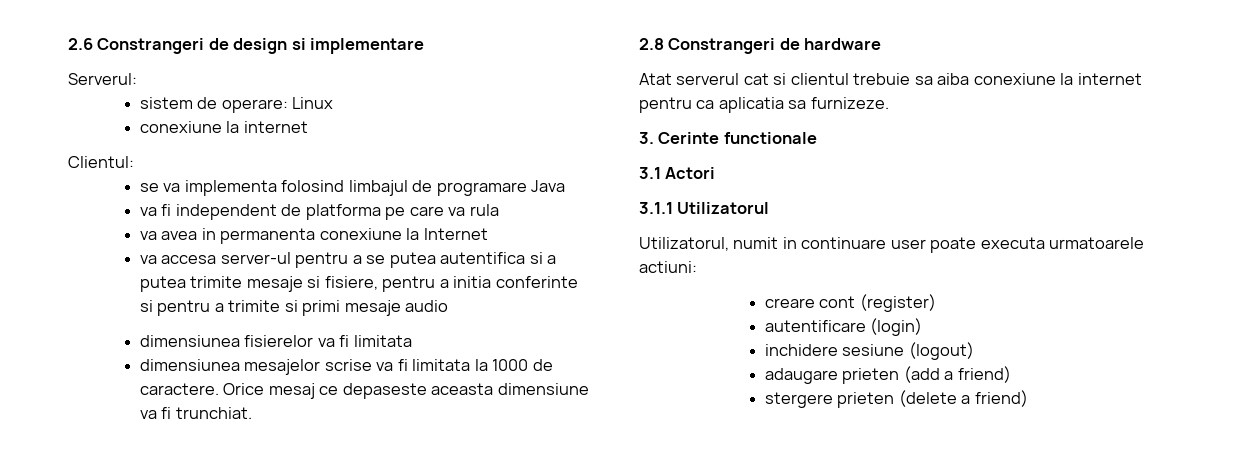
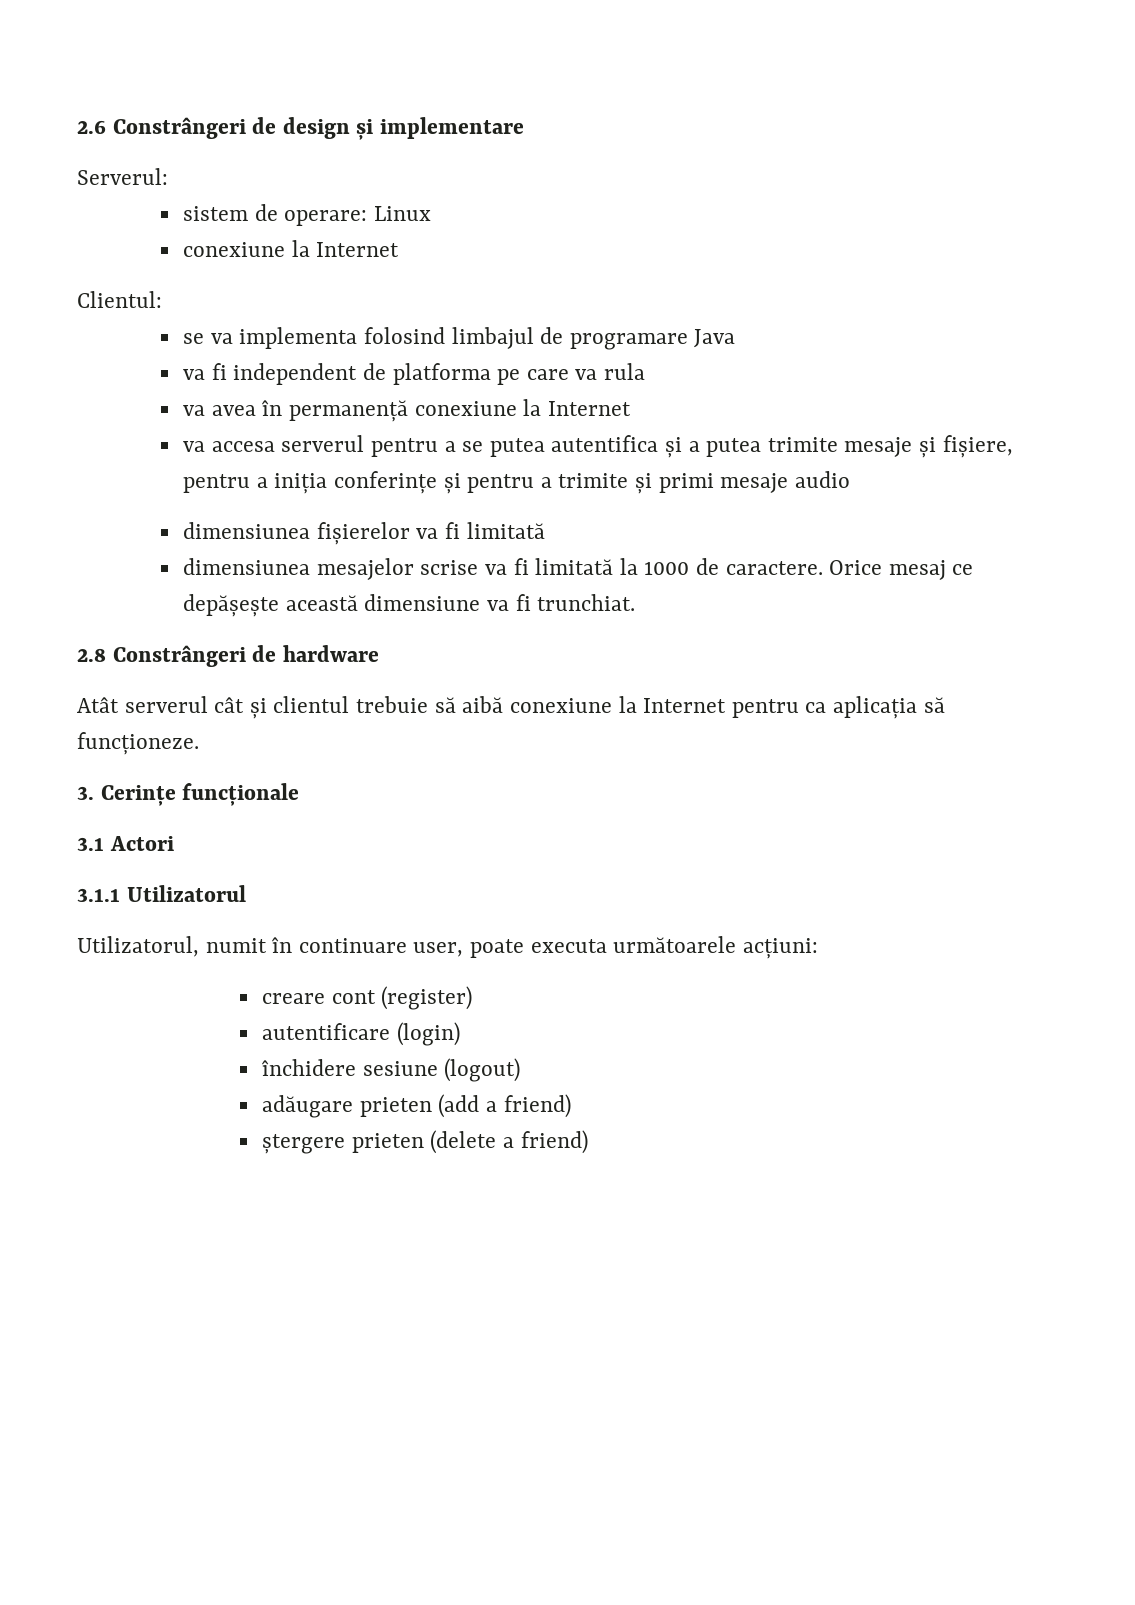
- 2.6 Constrangeri de design si implementare
+ 2.6 Constrângeri de design și implementare
  sistem de operare: Linux
- conexiune la internet
+ conexiune la Internet
- va avea in permanenta conexiune la Internet
+ va avea în permanență conexiune la Internet
- va accesa server-ul pentru a se putea autentifica si a putea trimite mesaje si fisiere, pentru a initia conferinte si pentru a trimite si primi mesaje audio
+ va accesa serverul pentru a se putea autentifica și a putea trimite mesaje și fișiere, pentru a iniția conferințe și pentru a trimite și primi mesaje audio
- dimensiunea fisierelor va fi limitata
+ dimensiunea fișierelor va fi limitată
- dimensiunea mesajelor scrise va fi limitata la 1000 de caractere.
+ dimensiunea mesajelor scrise va fi limitată la 1000 de caractere.
- Orice mesaj ce depaseste aceasta dimensiune va fi trunchiat.
+ Orice mesaj ce depășește această dimensiune va fi trunchiat.
- 2.8 Constrangeri de hardware
+ 2.8 Constrângeri de hardware
- Atat serverul cat si clientul trebuie sa aiba conexiune la internet pentru ca aplicatia sa furnizeze.
+ Atât serverul cât și clientul trebuie să aibă conexiune la Internet pentru ca aplicația să funcționeze.
- 3. Cerinte functionale
+ 3. Cerințe funcționale
- Utilizatorul, numit in continuare user poate executa urmatoarele actiuni:
+ Utilizatorul, numit în continuare user, poate executa următoarele acțiuni:
- inchidere sesiune (logout)
+ închidere sesiune (logout)
- adaugare prieten (add a friend)
+ adăugare prieten (add a friend)
- stergere prieten (delete a friend)
+ ștergere prieten (delete a friend)

